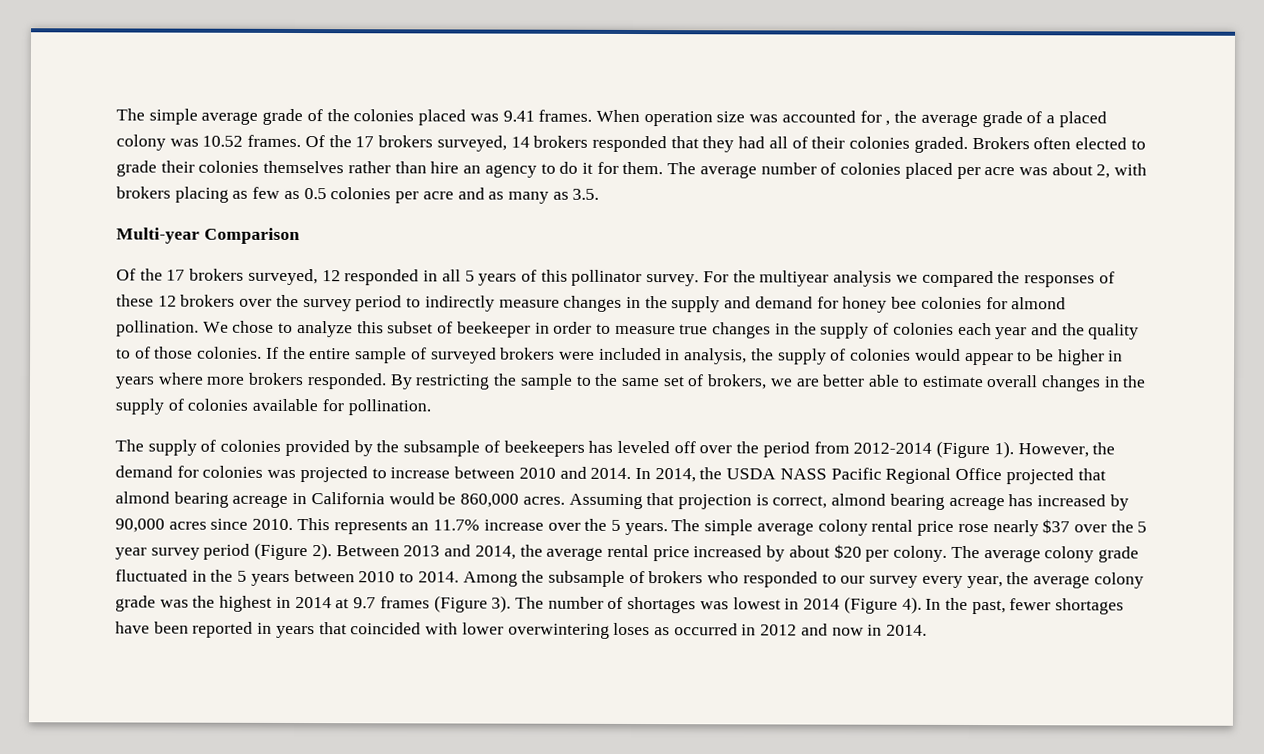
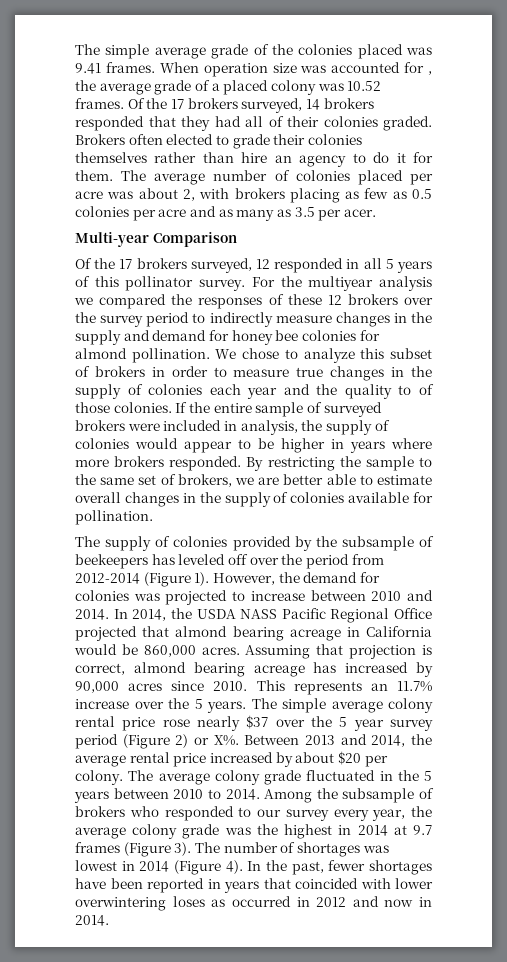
- The average number of colonies placed per acre was about 2, with brokers placing as few as 0.5 colonies per acre and as many as 3.5.
+ The average number of colonies placed per acre was about 2, with brokers placing as few as 0.5 colonies per acre and as many as 3.5 per acer.
- We chose to analyze this subset of beekeeper in order to measure true changes in the supply of colonies each year and the quality to of those colonies.
+ We chose to analyze this subset of brokers in order to measure true changes in the supply of colonies each year and the quality to of those colonies.
- The simple average colony rental price rose nearly $37 over the 5 year survey period (Figure 2). Between 2013 and 2014, the average rental price increased by about $20 per colony.
+ The simple average colony rental price rose nearly $37 over the 5 year survey period (Figure 2) or X%. Between 2013 and 2014, the average rental price increased by about $20 per colony.

